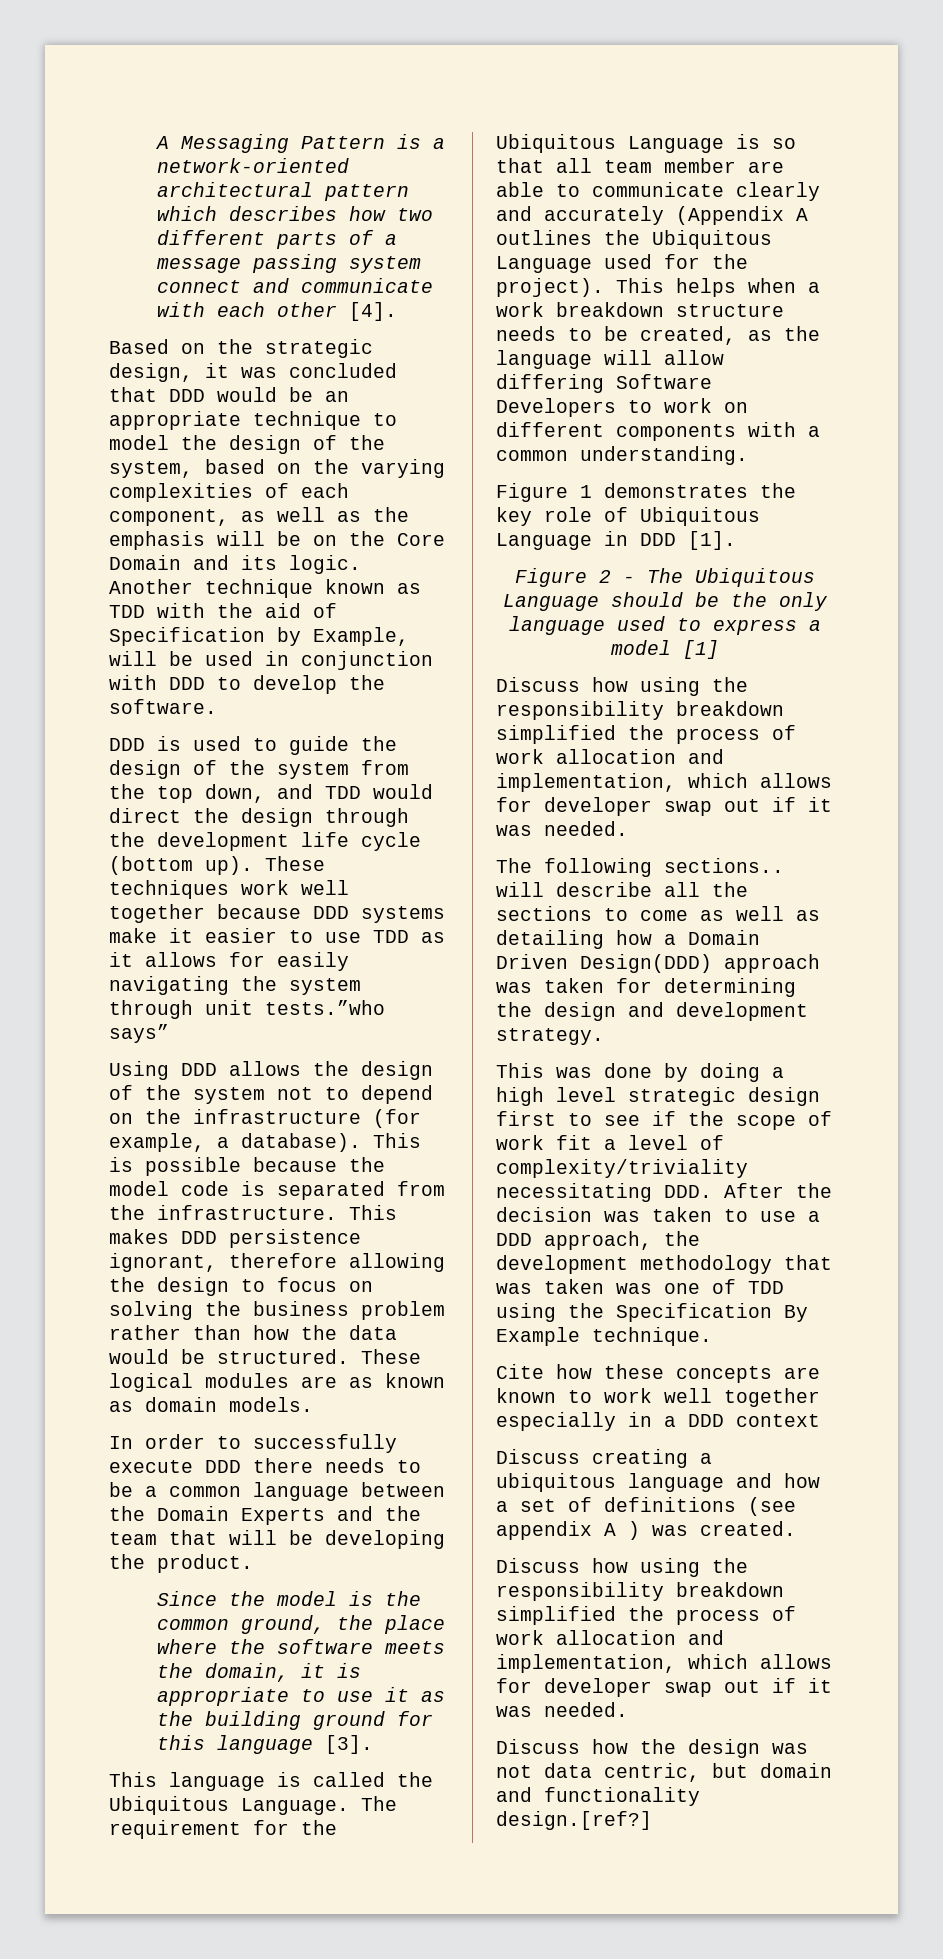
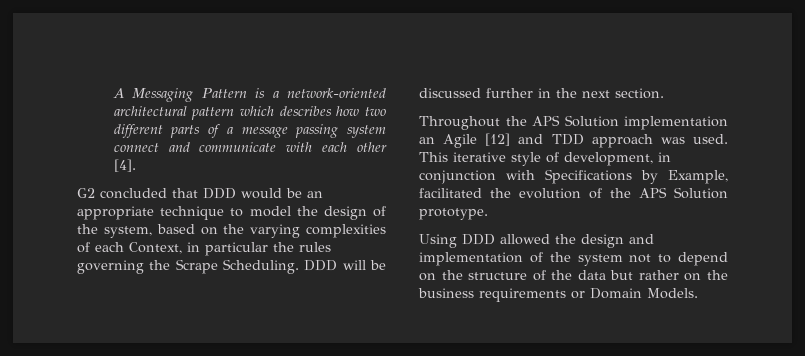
- Based on the strategic design, it was concluded that DDD would be an appropriate technique to model the design of the system, based on the varying complexities of each component, as well as the emphasis will be on the Core Domain and its logic. Another technique known as TDD with the aid of Specification by Example, will be used in conjunction with DDD to develop the software.
- DDD is used to guide the design of the system from the top down, and TDD would direct the design through the development life cycle (bottom up). These techniques work well together because DDD systems make it easier to use TDD as it allows for easily navigating the system through unit tests.”who says”
+ G2 concluded that DDD would be an appropriate technique to model the design of the system, based on the varying complexities of each Context, in particular the rules governing the Scrape Scheduling. DDD will be discussed further in the next section.
+ Throughout the APS Solution implementation an Agile [12] and TDD approach was used. This iterative style of development, in conjunction with Specifications by Example, facilitated the evolution of the APS Solution prototype.
- Using DDD allows the design of the system not to depend on the infrastructure (for example, a database). This is possible because the model code is separated from the infrastructure. This makes DDD persistence ignorant, therefore allowing the design to focus on solving the business problem rather than how the data would be structured. These logical modules are as known as domain models.
- In order to successfully execute DDD there needs to be a common language between the Domain Experts and the team that will be developing the product.
- Since the model is the common ground, the place where the software meets the domain, it is appropriate to use it as the building ground for this language [3].
- This language is called the Ubiquitous Language. The requirement for the Ubiquitous Language is so that all team member are able to communicate clearly and accurately (Appendix A outlines the Ubiquitous Language used for the project). This helps when a work breakdown structure needs to be created, as the language will allow differing Software Developers to work on different components with a common understanding.
- Figure 1 demonstrates the key role of Ubiquitous Language in DDD [1].
- Figure 2 - The Ubiquitous Language should be the only language used to express a model [1]
- Discuss how using the responsibility breakdown simplified the process of work allocation and implementation, which allows for developer swap out if it was needed.
- The following sections.. will describe all the sections to come as well as detailing how a Domain Driven Design(DDD) approach was taken for determining the design and development strategy.
- This was done by doing a high level strategic design first to see if the scope of work fit a level of complexity/triviality necessitating DDD. After the decision was taken to use a DDD approach, the development methodology that was taken was one of TDD using the Specification By Example technique.
- Cite how these concepts are known to work well together especially in a DDD context
- Discuss creating a ubiquitous language and how a set of definitions (see appendix A ) was created.
- Discuss how using the responsibility breakdown simplified the process of work allocation and implementation, which allows for developer swap out if it was needed.
- Discuss how the design was not data centric, but domain and functionality design.[ref?]
+ Using DDD allowed the design and implementation of the system not to depend on the structure of the data but rather on the business requirements or Domain Models.

